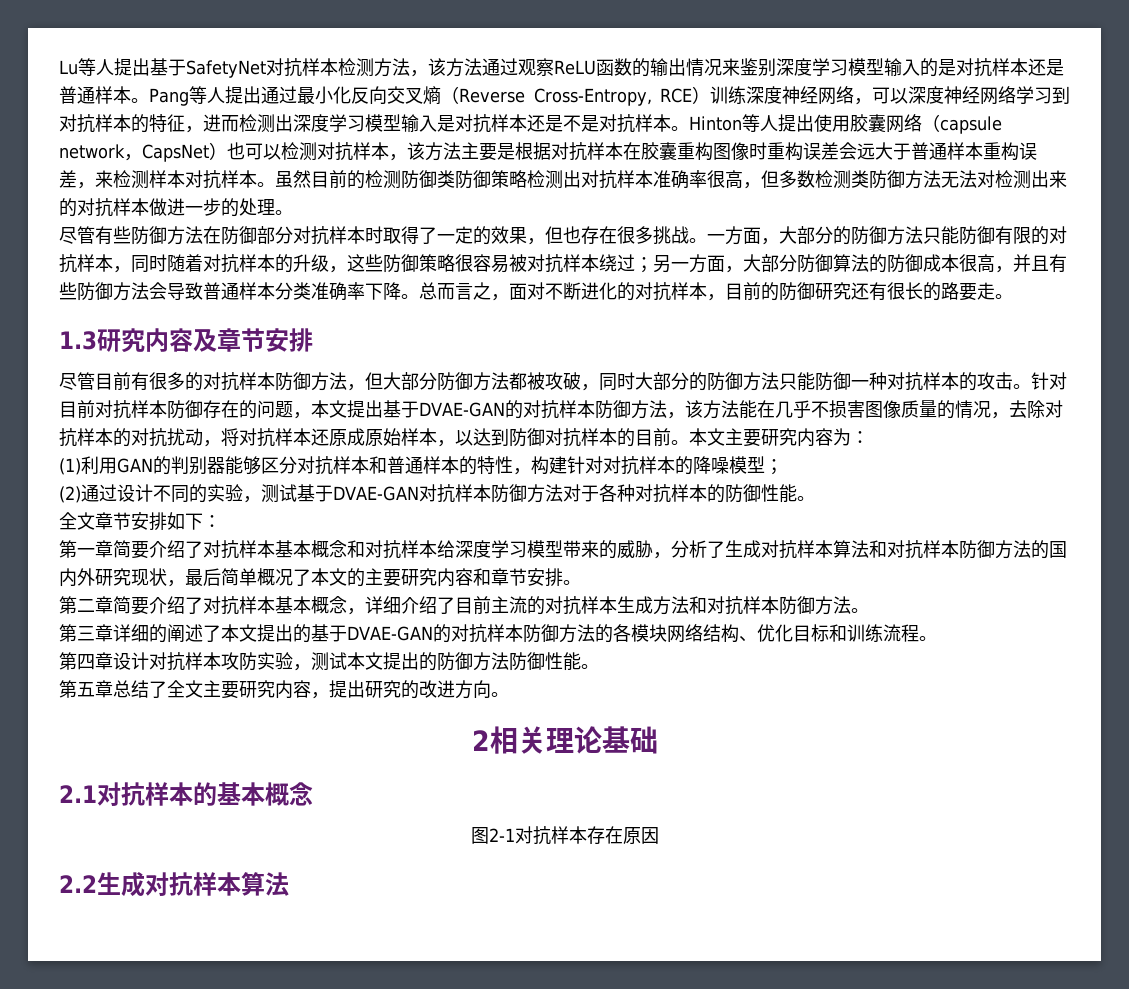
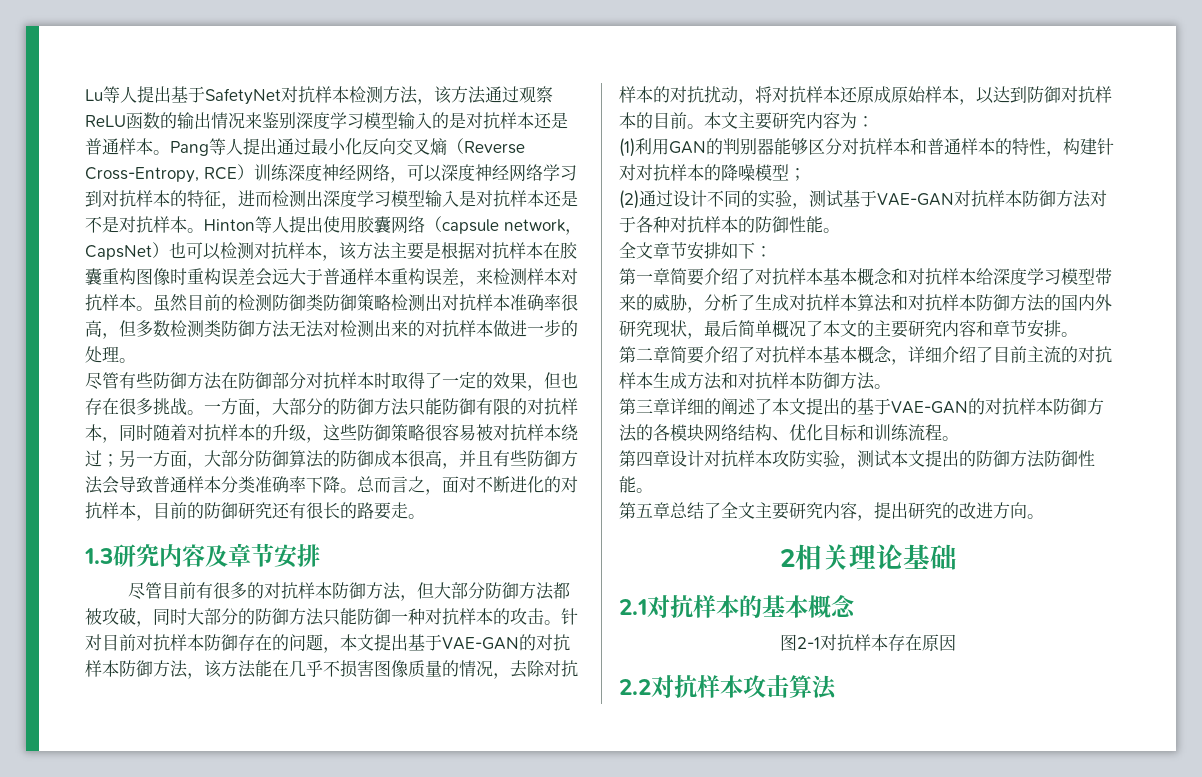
- 针对目前对抗样本防御存在的问题，本文提出基于DVAE-GAN的对抗样本防御方法，该方法能在几乎不损害图像质量的情况，去除对抗样本的对抗扰动，将对抗样本还原成原始样本，以达到防御对抗样本的目前。
+ 针对目前对抗样本防御存在的问题，本文提出基于VAE-GAN的对抗样本防御方法，该方法能在几乎不损害图像质量的情况，去除对抗样本的对抗扰动，将对抗样本还原成原始样本，以达到防御对抗样本的目前。
- (2)通过设计不同的实验，测试基于DVAE-GAN对抗样本防御方法对于各种对抗样本的防御性能。
+ (2)通过设计不同的实验，测试基于VAE-GAN对抗样本防御方法对于各种对抗样本的防御性能。
- 第三章详细的阐述了本文提出的基于DVAE-GAN的对抗样本防御方法的各模块网络结构、优化目标和训练流程。
+ 第三章详细的阐述了本文提出的基于VAE-GAN的对抗样本防御方法的各模块网络结构、优化目标和训练流程。
- 2.2生成对抗样本算法
+ 2.2对抗样本攻击算法

